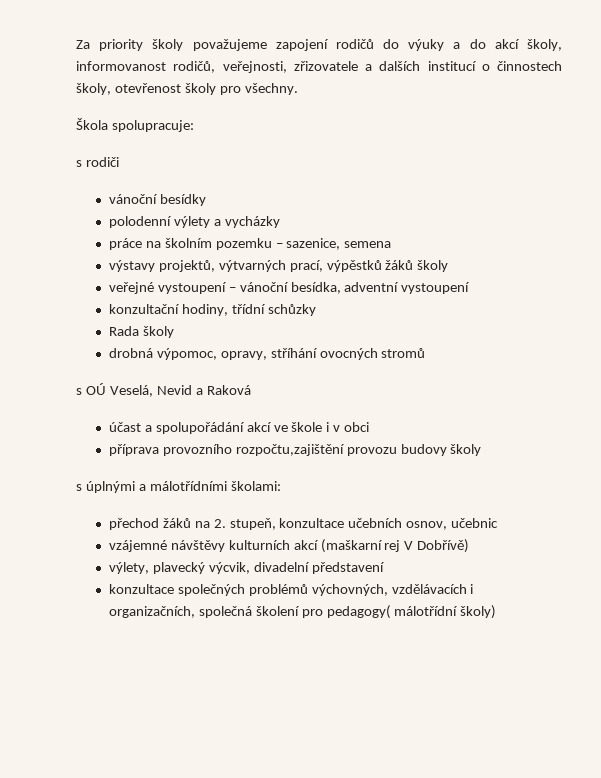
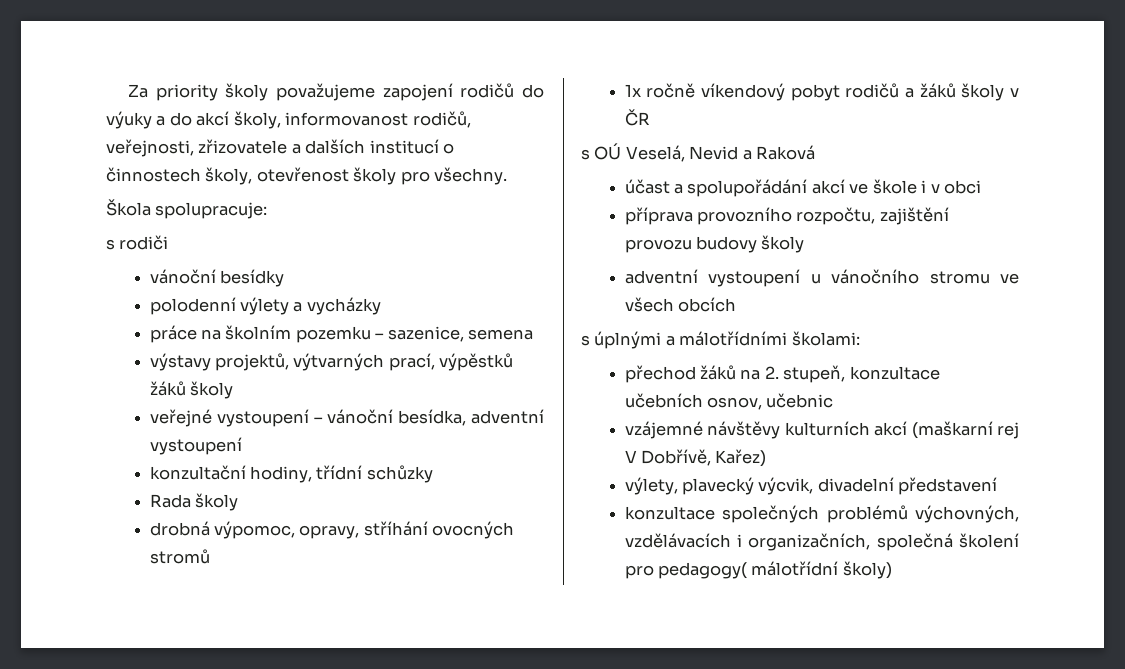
+ 1x ročně víkendový pobyt rodičů a žáků školy v ČR
- příprava provozního rozpočtu,zajištění provozu budovy školy
+ příprava provozního rozpočtu, zajištění provozu budovy školy
+ adventní vystoupení u vánočního stromu ve všech obcích
- vzájemné návštěvy kulturních akcí (maškarní rej V Dobřívě)
+ vzájemné návštěvy kulturních akcí (maškarní rej V Dobřívě, Kařez)

